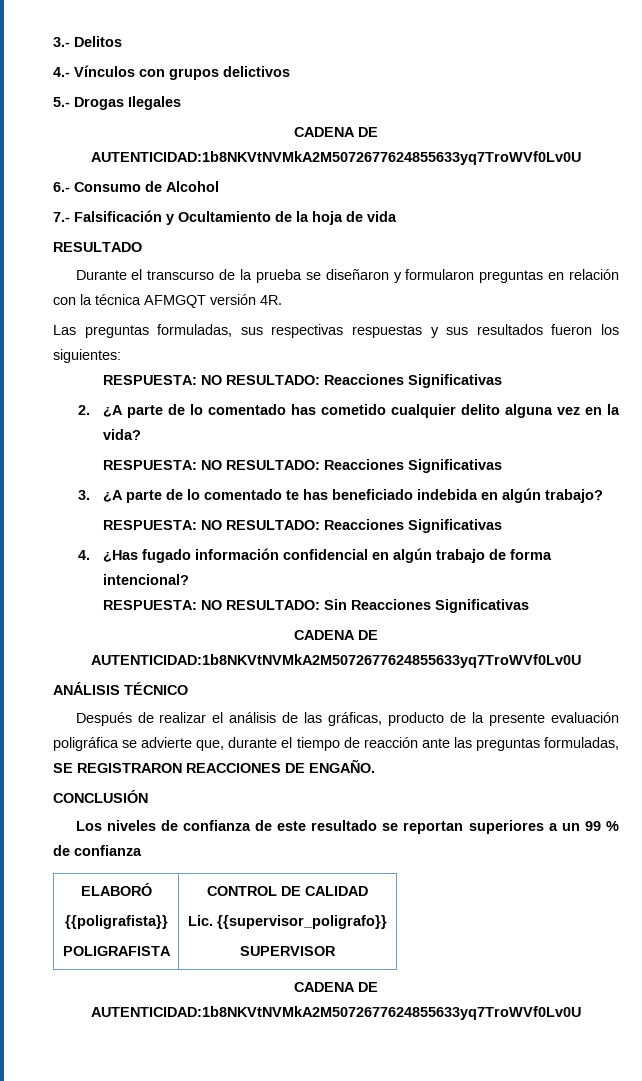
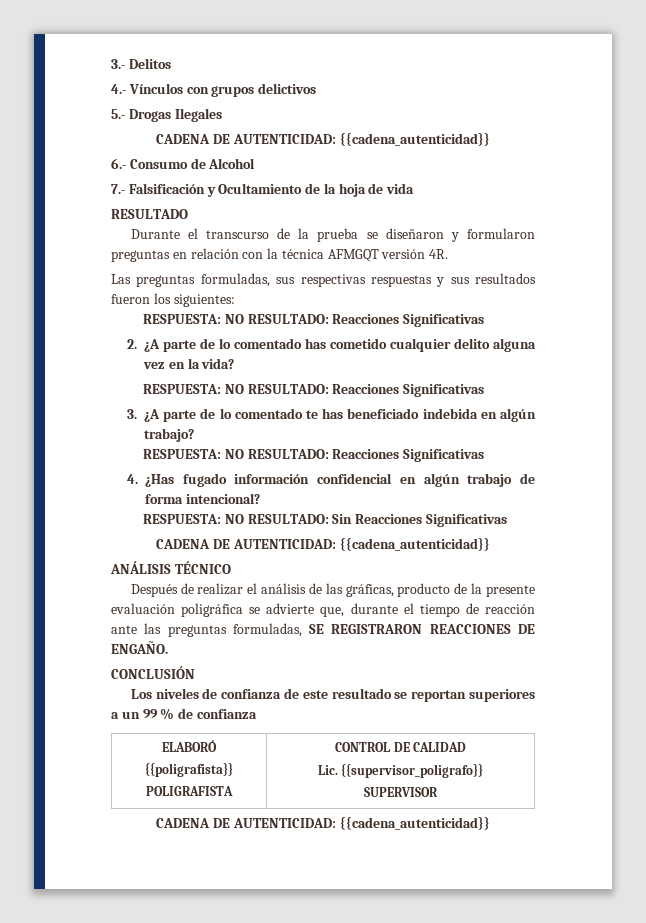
  5.- Drogas Ilegales
- CADENA DE AUTENTICIDAD:1b8NKVtNVMkA2M5072677624855633yq7TroWVf0Lv0U
+ CADENA DE AUTENTICIDAD: {{cadena_autenticidad}}
  RESPUESTA: NO RESULTADO: Sin Reacciones Significativas
- CADENA DE AUTENTICIDAD:1b8NKVtNVMkA2M5072677624855633yq7TroWVf0Lv0U
+ CADENA DE AUTENTICIDAD: {{cadena_autenticidad}}
  ELABORÓ
  {{poligrafista}}
  POLIGRAFISTA | CONTROL DE CALIDAD
  Lic. {{supervisor_poligrafo}}
  SUPERVISOR
- CADENA DE AUTENTICIDAD:1b8NKVtNVMkA2M5072677624855633yq7TroWVf0Lv0U
+ CADENA DE AUTENTICIDAD: {{cadena_autenticidad}}

